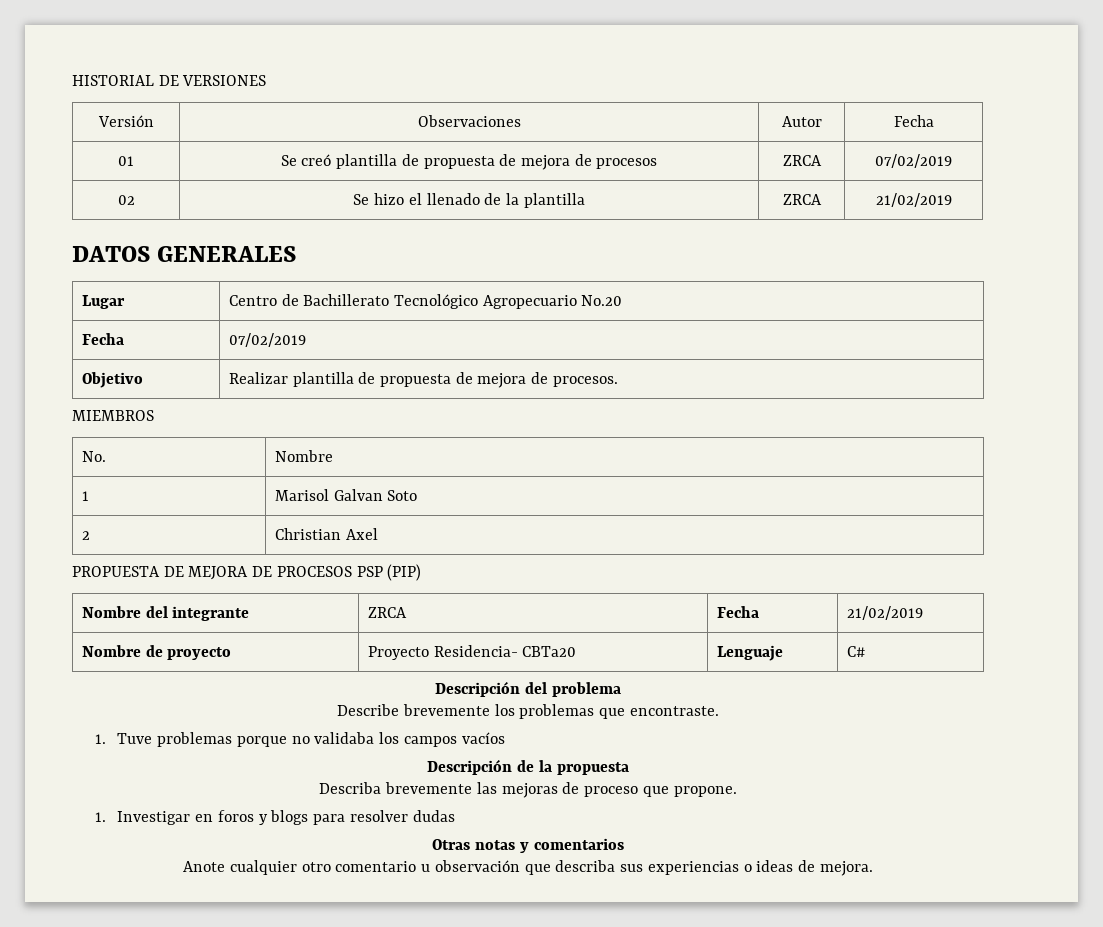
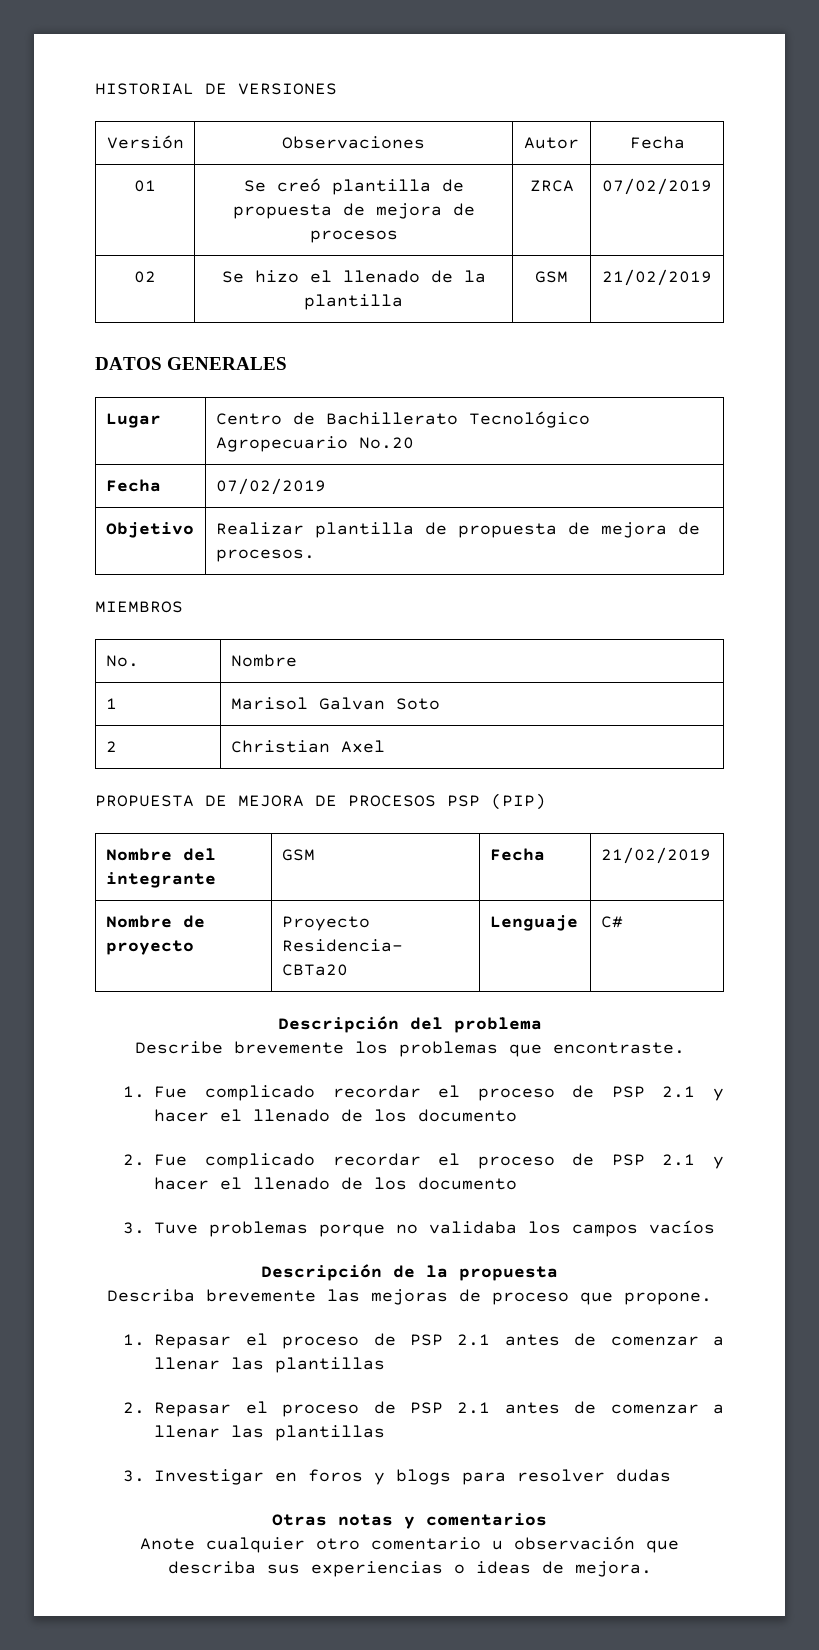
- 02 | Se hizo el llenado de la plantilla | ZRCA | 21/02/2019
+ 02 | Se hizo el llenado de la plantilla | GSM | 21/02/2019
- Nombre del integrante | ZRCA | Fecha | 21/02/2019
+ Nombre del integrante | GSM | Fecha | 21/02/2019
- 1. Tuve problemas porque no validaba los campos vacíos
+ 1. Fue complicado recordar el proceso de PSP 2.1 y hacer el llenado de los documento
+ 2. Fue complicado recordar el proceso de PSP 2.1 y hacer el llenado de los documento
+ 3. Tuve problemas porque no validaba los campos vacíos
- 1. Investigar en foros y blogs para resolver dudas
+ 1. Repasar el proceso de PSP 2.1 antes de comenzar a llenar las plantillas
+ 2. Repasar el proceso de PSP 2.1 antes de comenzar a llenar las plantillas
+ 3. Investigar en foros y blogs para resolver dudas

